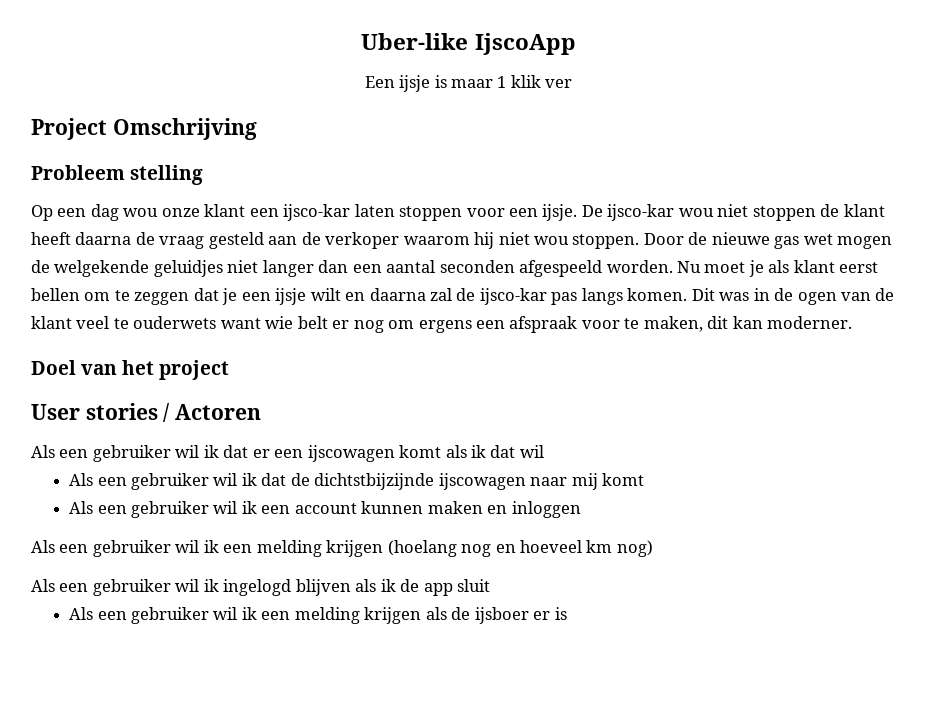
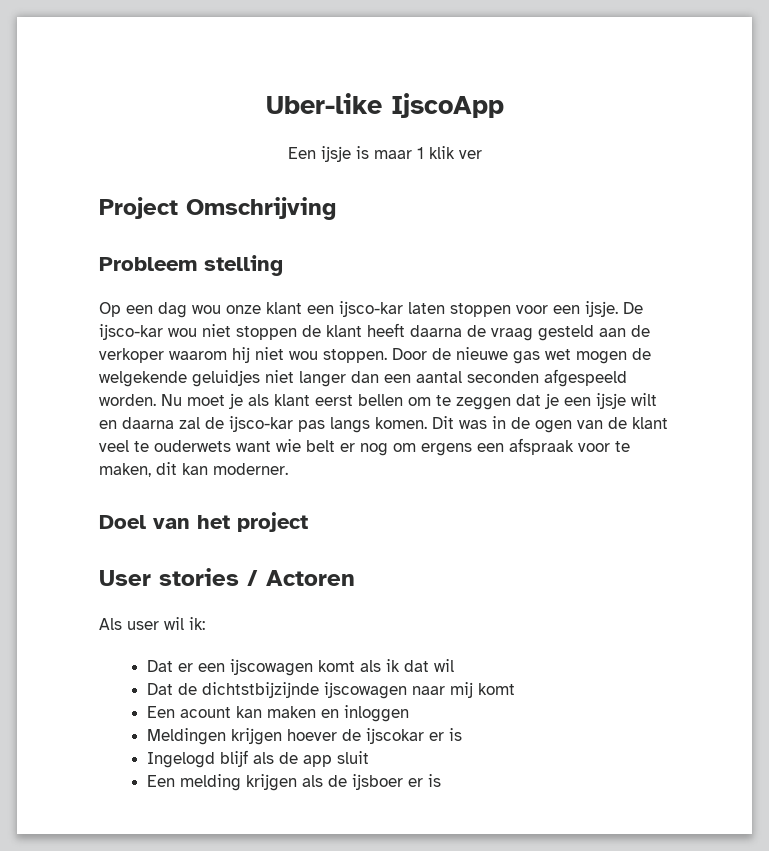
- Als een gebruiker wil ik dat er een ijscowagen komt als ik dat wil
+ Als user wil ik:
+ Dat er een ijscowagen komt als ik dat wil
- Als een gebruiker wil ik dat de dichtstbijzijnde ijscowagen naar mij komt
+ Dat de dichtstbijzijnde ijscowagen naar mij komt
- Als een gebruiker wil ik een account kunnen maken en inloggen
- Als een gebruiker wil ik een melding krijgen (hoelang nog en hoeveel km nog)
- Als een gebruiker wil ik ingelogd blijven als ik de app sluit
- Als een gebruiker wil ik een melding krijgen als de ijsboer er is
+ Een acount kan maken en inloggen
+ Meldingen krijgen hoever de ijscokar er is
+ Ingelogd blijf als de app sluit
+ Een melding krijgen als de ijsboer er is

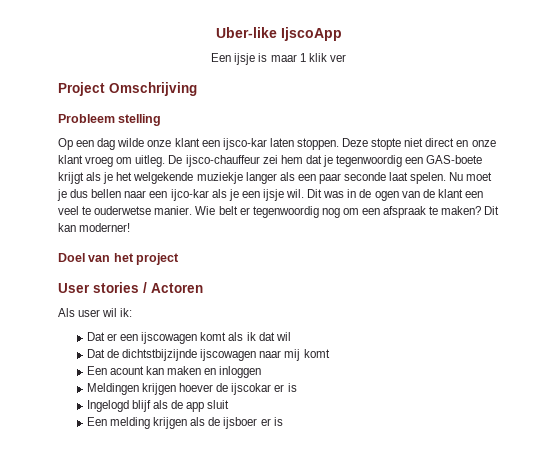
- Op een dag wou onze klant een ijsco-kar laten stoppen voor een ijsje. De ijsco-kar wou niet stoppen de klant heeft daarna de vraag gesteld aan de verkoper waarom hij niet wou stoppen. Door de nieuwe gas wet mogen de welgekende geluidjes niet langer dan een aantal seconden afgespeeld worden. Nu moet je als klant eerst bellen om te zeggen dat je een ijsje wilt en daarna zal de ijsco-kar pas langs komen.
+ Op een dag wilde onze klant een ijsco-kar laten stoppen. Deze stopte niet direct en onze klant vroeg om uitleg. De ijsco-chauffeur zei hem dat je tegenwoordig een GAS-boete krijgt als je het welgekende muziekje langer als een paar seconde laat spelen. Nu moet je dus bellen naar een ijco-kar als je een ijsje wil.
- Dit was in de ogen van de klant veel te ouderwets want wie belt er nog om ergens een afspraak voor te maken, dit kan moderner.
+ Dit was in de ogen van de klant een veel te ouderwetse manier. Wie belt er tegenwoordig nog om een afspraak te maken? Dit kan moderner!

